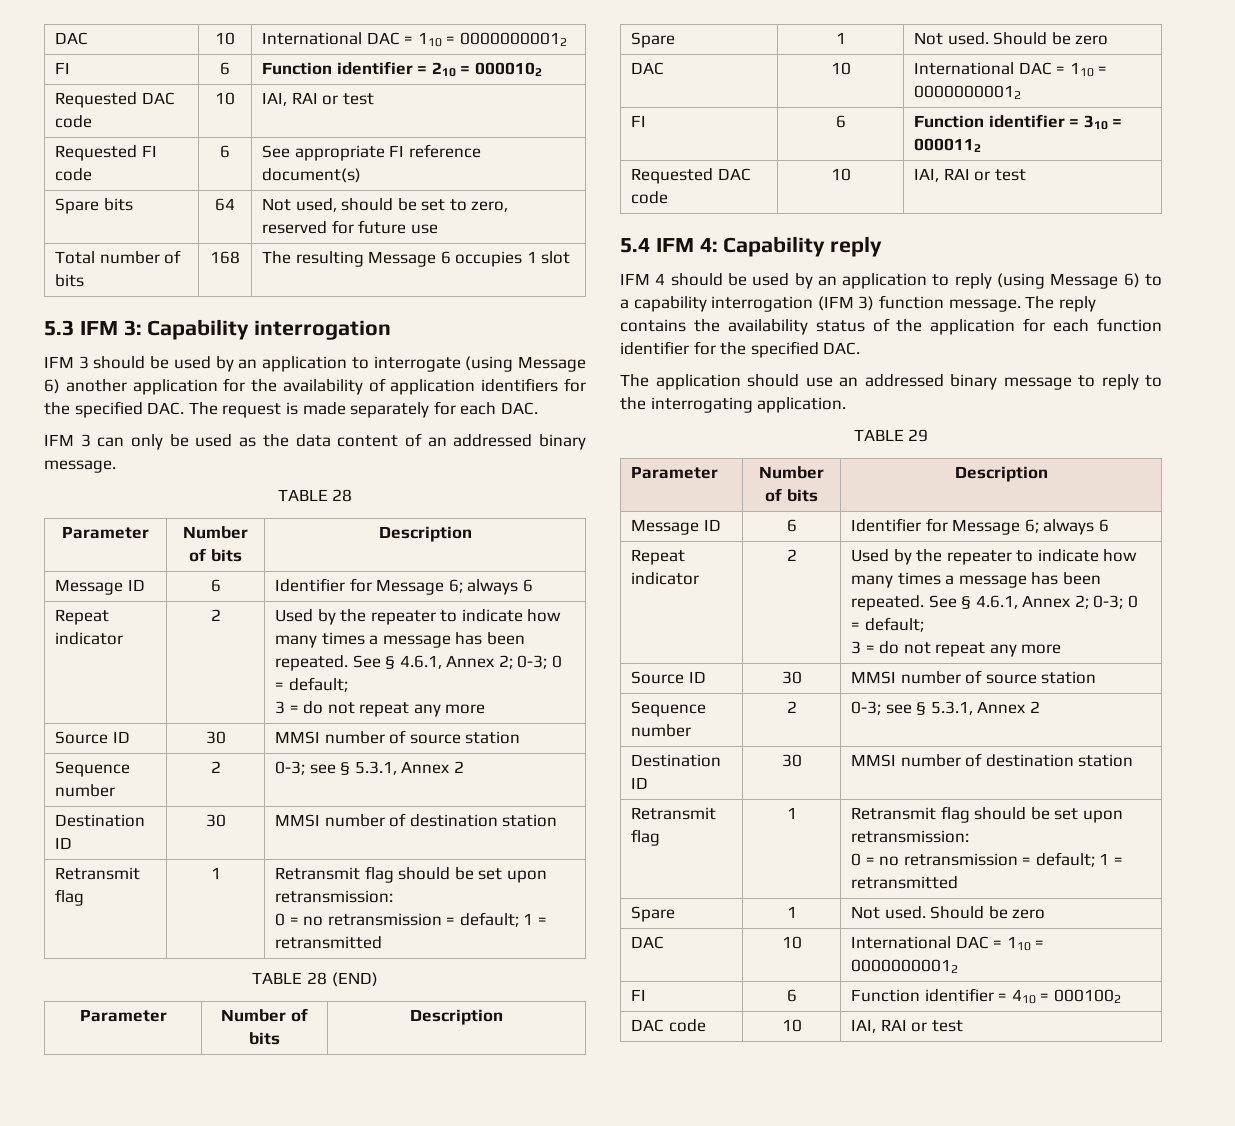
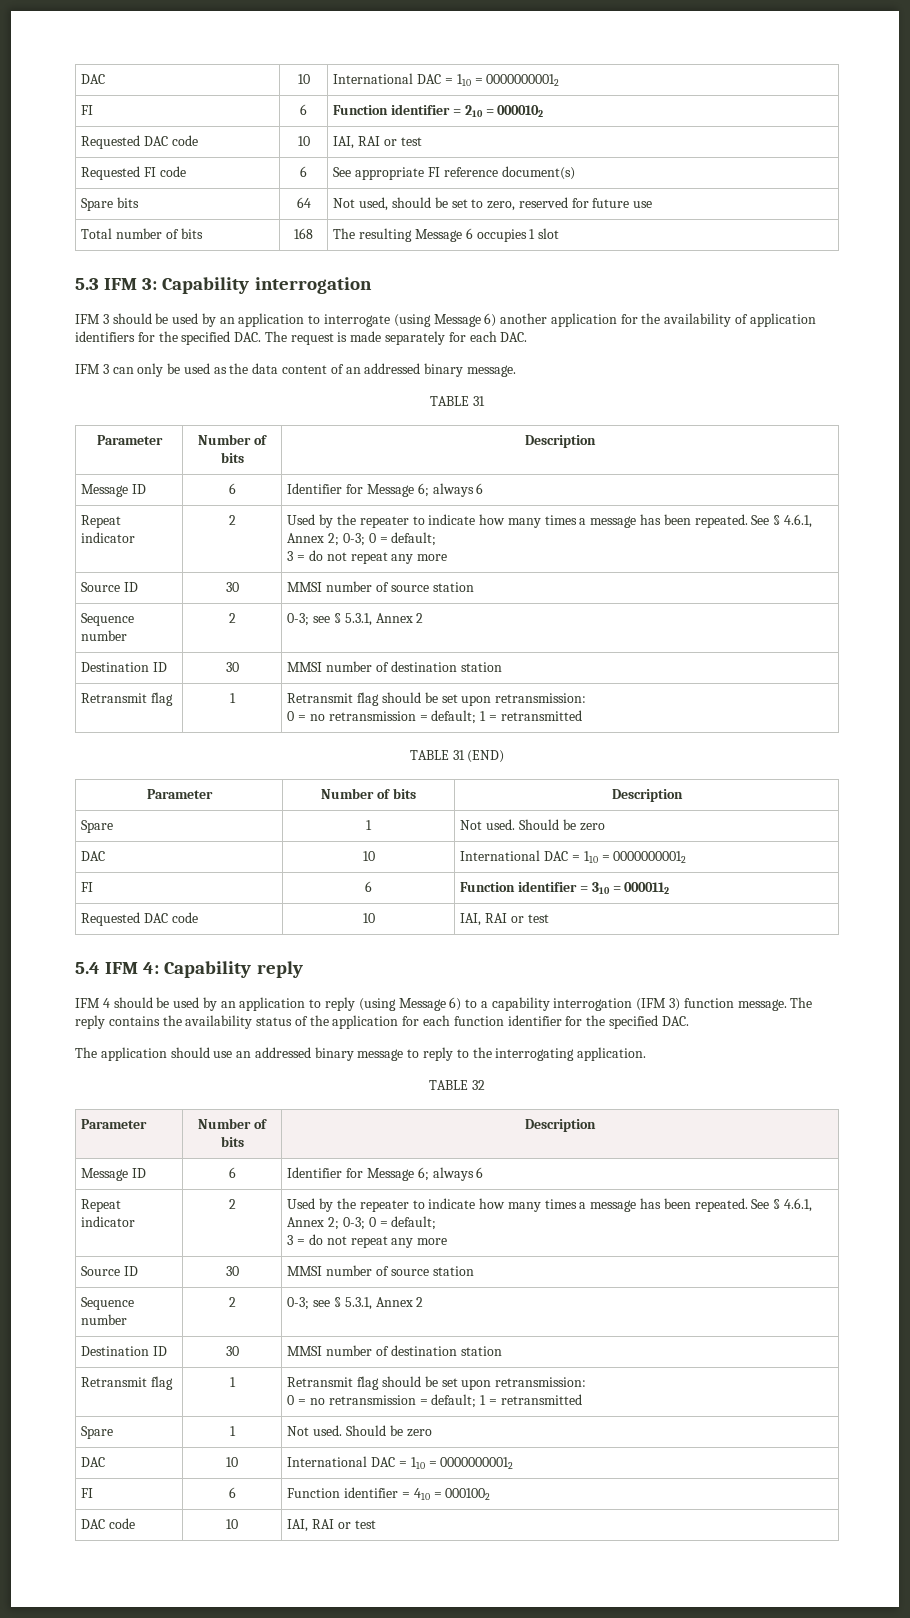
  IFM 3 can only be used as the data content of an addressed binary message.
- TABLE 28
+ TABLE 31
- TABLE 28 (END)
+ TABLE 31 (END)
- TABLE 29
+ TABLE 32

